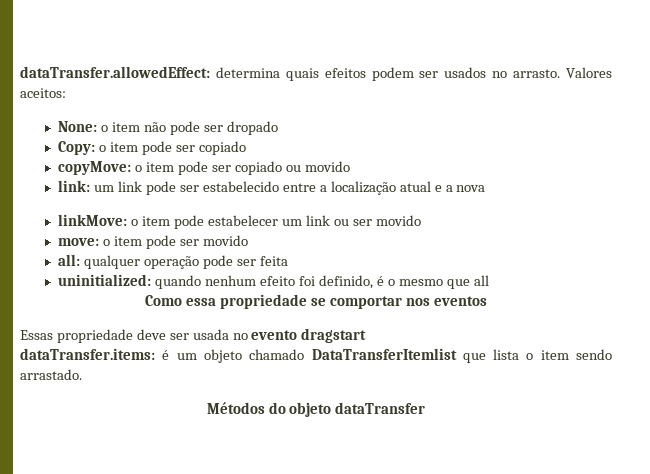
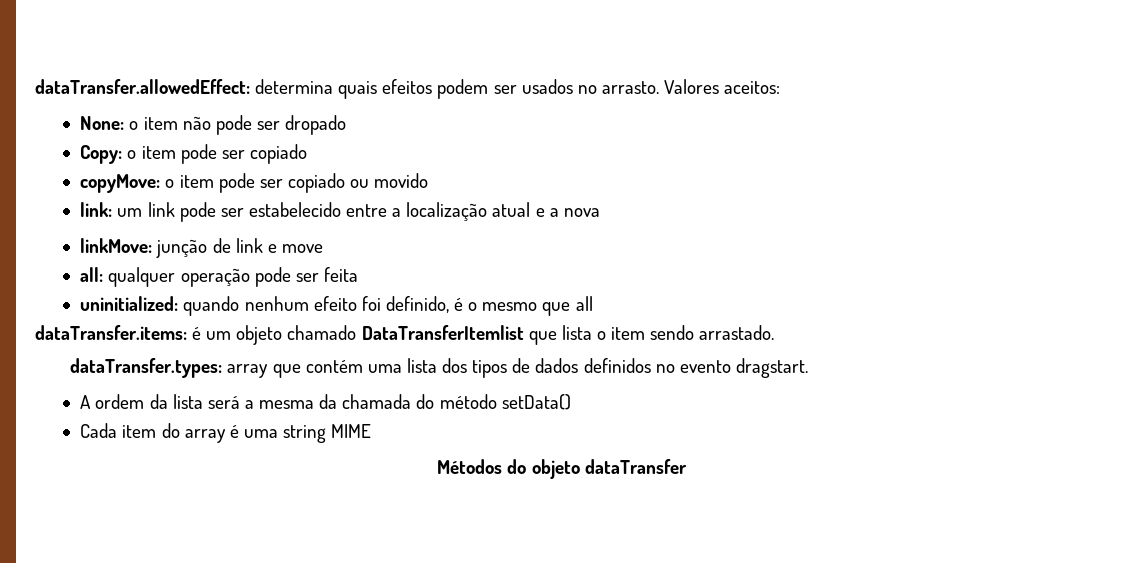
- linkMove: o item pode estabelecer um link ou ser movido
- move: o item pode ser movido
+ linkMove: junção de link e move
- Como essa propriedade se comportar nos eventos
- Essas propriedade deve ser usada no evento dragstart
+ dataTransfer.types: array que contém uma lista dos tipos de dados definidos no evento dragstart.
+ A ordem da lista será a mesma da chamada do método setData()
+ Cada item do array é uma string MIME

